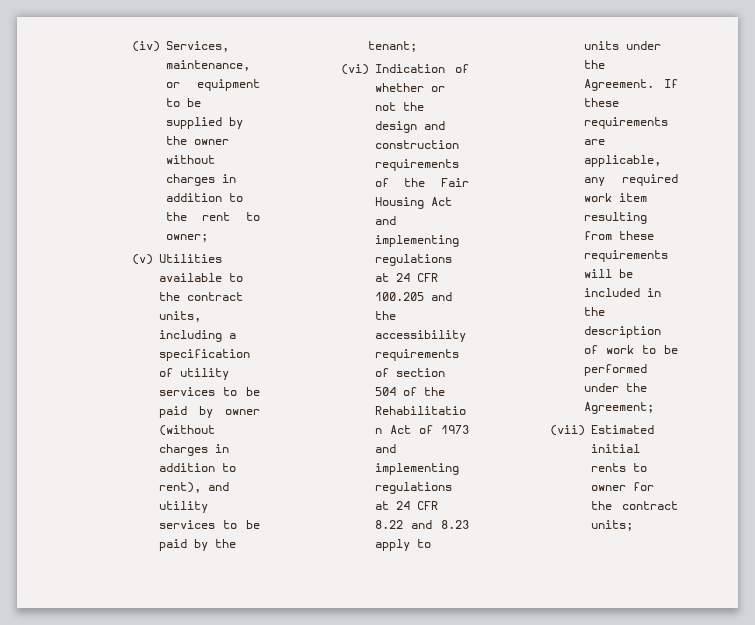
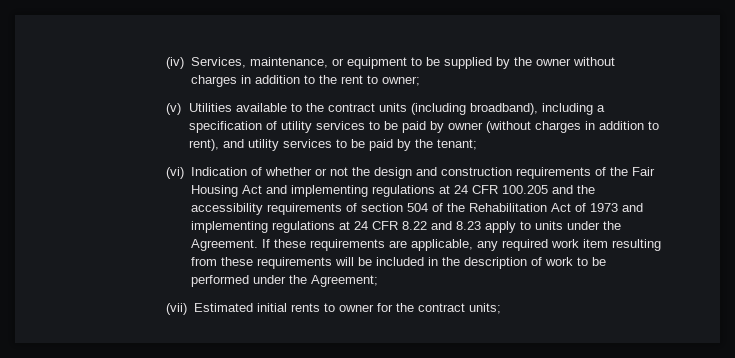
- (v) Utilities available to the contract units, including a specification of utility services to be paid by owner (without charges in addition to rent), and utility services to be paid by the tenant;
+ (v) Utilities available to the contract units (including broadband), including a specification of utility services to be paid by owner (without charges in addition to rent), and utility services to be paid by the tenant;

